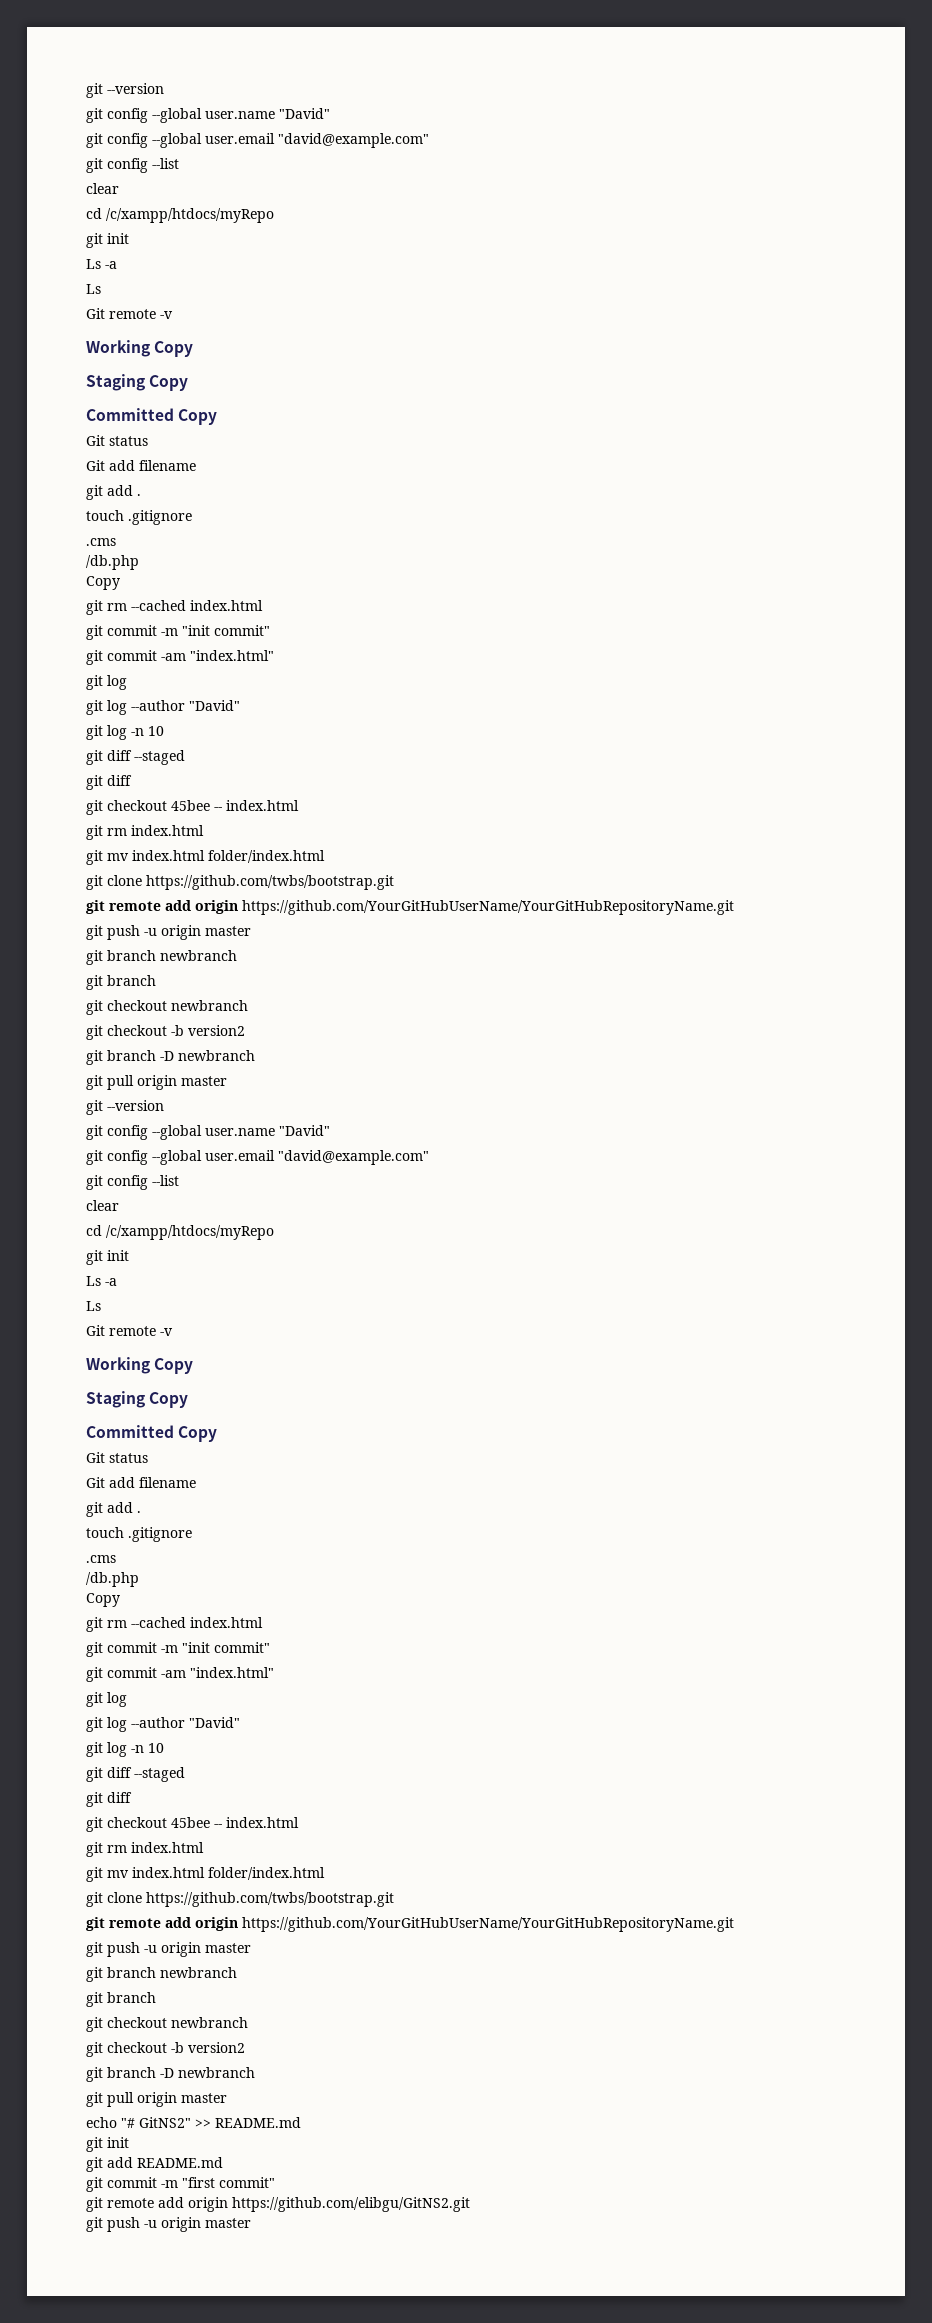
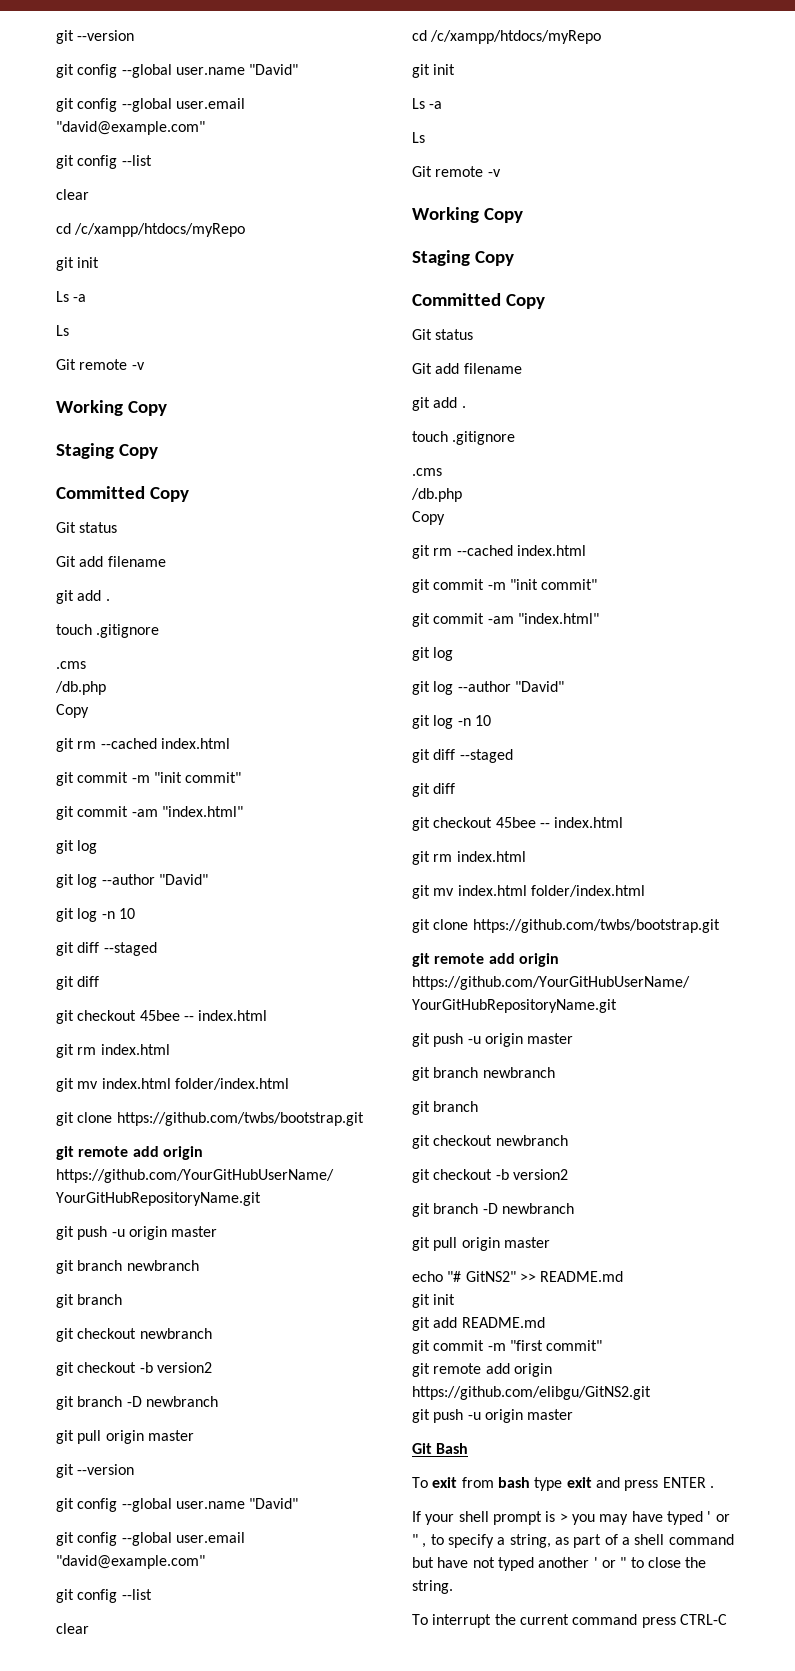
+ Git Bash
+ To exit from bash type exit and press ENTER .
+ If your shell prompt is > you may have typed ' or " , to specify a string, as part of a shell command but have not typed another ' or " to close the string.
+ To interrupt the current command press CTRL-C

